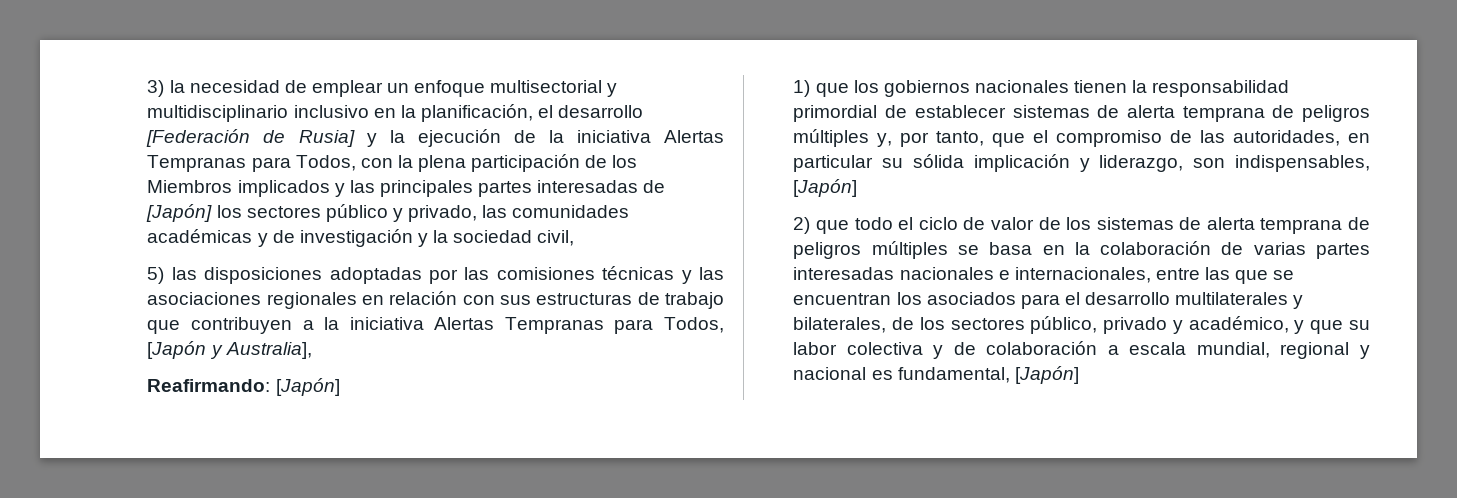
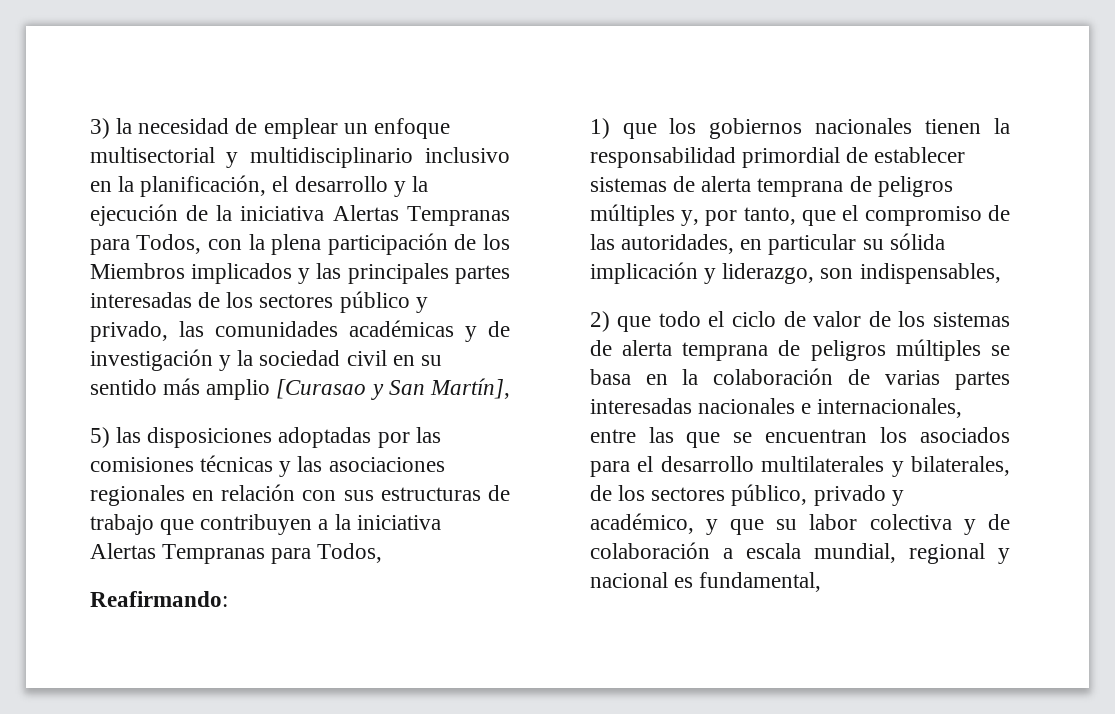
- 3) la necesidad de emplear un enfoque multisectorial y multidisciplinario inclusivo en la planificación, el desarrollo [Federación de Rusia] y la ejecución de la iniciativa Alertas Tempranas para Todos, con la plena participación de los Miembros implicados y las principales partes interesadas de [Japón] los sectores público y privado, las comunidades académicas y de investigación y la sociedad civil,
+ 3) la necesidad de emplear un enfoque multisectorial y multidisciplinario inclusivo en la planificación, el desarrollo y la ejecución de la iniciativa Alertas Tempranas para Todos, con la plena participación de los Miembros implicados y las principales partes interesadas de los sectores público y privado, las comunidades académicas y de investigación y la sociedad civil en su sentido más amplio [Curasao y San Martín],
- 5) las disposiciones adoptadas por las comisiones técnicas y las asociaciones regionales en relación con sus estructuras de trabajo que contribuyen a la iniciativa Alertas Tempranas para Todos, [Japón y Australia],
+ 5) las disposiciones adoptadas por las comisiones técnicas y las asociaciones regionales en relación con sus estructuras de trabajo que contribuyen a la iniciativa Alertas Tempranas para Todos,
- Reafirmando: [Japón]
+ Reafirmando:
- 1) que los gobiernos nacionales tienen la responsabilidad primordial de establecer sistemas de alerta temprana de peligros múltiples y, por tanto, que el compromiso de las autoridades, en particular su sólida implicación y liderazgo, son indispensables, [Japón]
+ 1) que los gobiernos nacionales tienen la responsabilidad primordial de establecer sistemas de alerta temprana de peligros múltiples y, por tanto, que el compromiso de las autoridades, en particular su sólida implicación y liderazgo, son indispensables,
- 2) que todo el ciclo de valor de los sistemas de alerta temprana de peligros múltiples se basa en la colaboración de varias partes interesadas nacionales e internacionales, entre las que se encuentran los asociados para el desarrollo multilaterales y bilaterales, de los sectores público, privado y académico, y que su labor colectiva y de colaboración a escala mundial, regional y nacional es fundamental, [Japón]
+ 2) que todo el ciclo de valor de los sistemas de alerta temprana de peligros múltiples se basa en la colaboración de varias partes interesadas nacionales e internacionales, entre las que se encuentran los asociados para el desarrollo multilaterales y bilaterales, de los sectores público, privado y académico, y que su labor colectiva y de colaboración a escala mundial, regional y nacional es fundamental,

